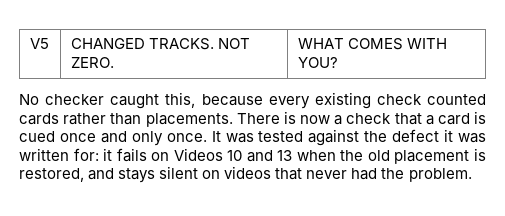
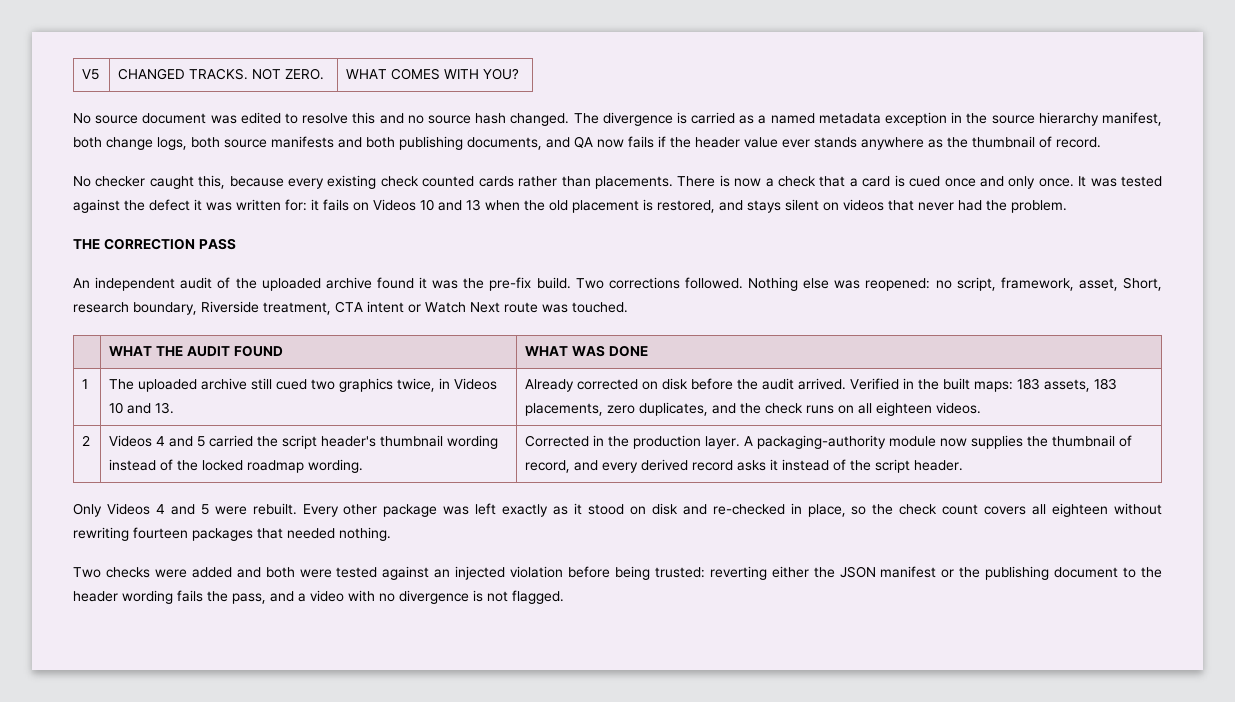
+ No source document was edited to resolve this and no source hash changed. The divergence is carried as a named metadata exception in the source hierarchy manifest, both change logs, both source manifests and both publishing documents, and QA now fails if the header value ever stands anywhere as the thumbnail of record.
+ THE CORRECTION PASS
+ An independent audit of the uploaded archive found it was the pre-fix build. Two corrections followed. Nothing else was reopened: no script, framework, asset, Short, research boundary, Riverside treatment, CTA intent or Watch Next route was touched.
+ | WHAT THE AUDIT FOUND | WHAT WAS DONE
+ 1 | The uploaded archive still cued two graphics twice, in Videos 10 and 13. | Already corrected on disk before the audit arrived. Verified in the built maps: 183 assets, 183 placements, zero duplicates, and the check runs on all eighteen videos.
+ 2 | Videos 4 and 5 carried the script header's thumbnail wording instead of the locked roadmap wording. | Corrected in the production layer. A packaging-authority module now supplies the thumbnail of record, and every derived record asks it instead of the script header.
+ Only Videos 4 and 5 were rebuilt. Every other package was left exactly as it stood on disk and re-checked in place, so the check count covers all eighteen without rewriting fourteen packages that needed nothing.
+ Two checks were added and both were tested against an injected violation before being trusted: reverting either the JSON manifest or the publishing document to the header wording fails the pass, and a video with no divergence is not flagged.

